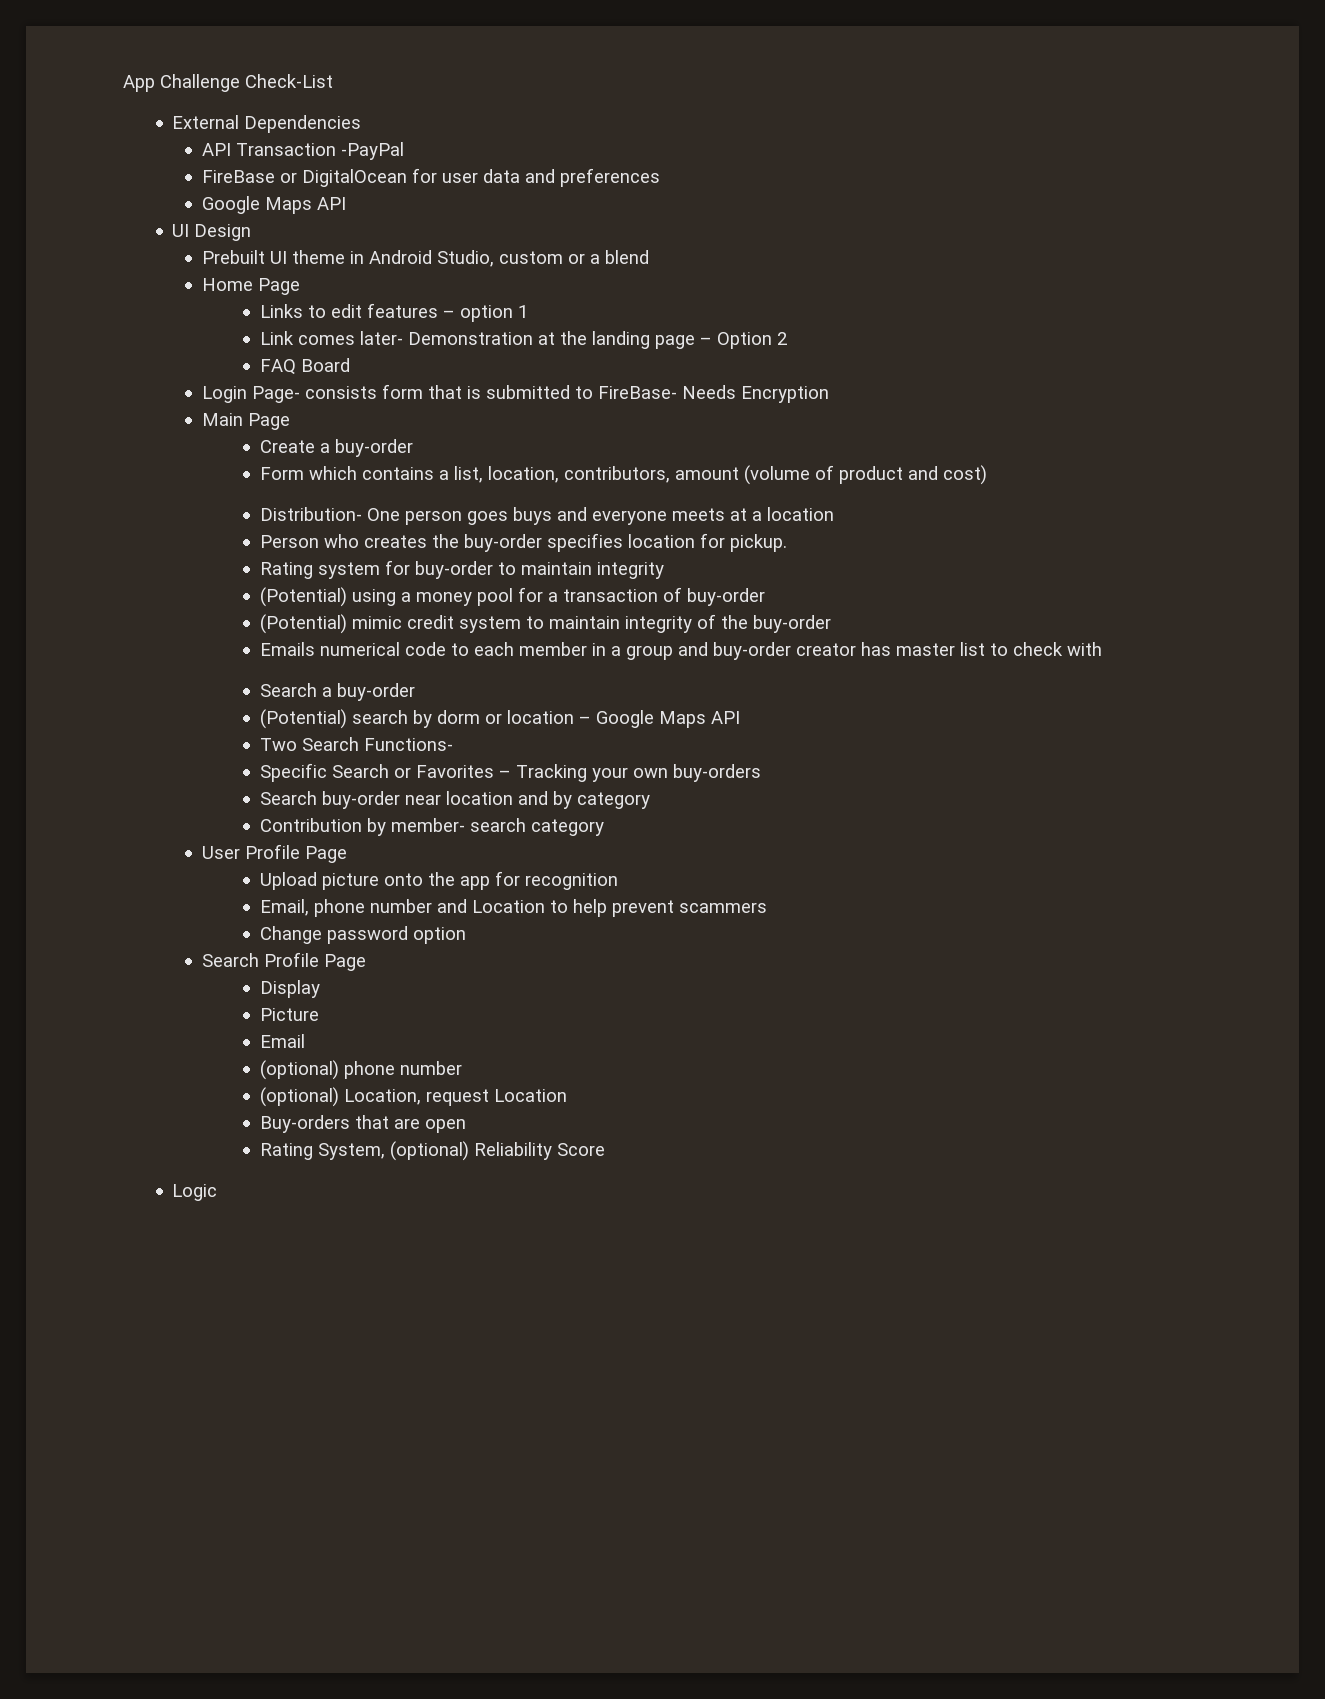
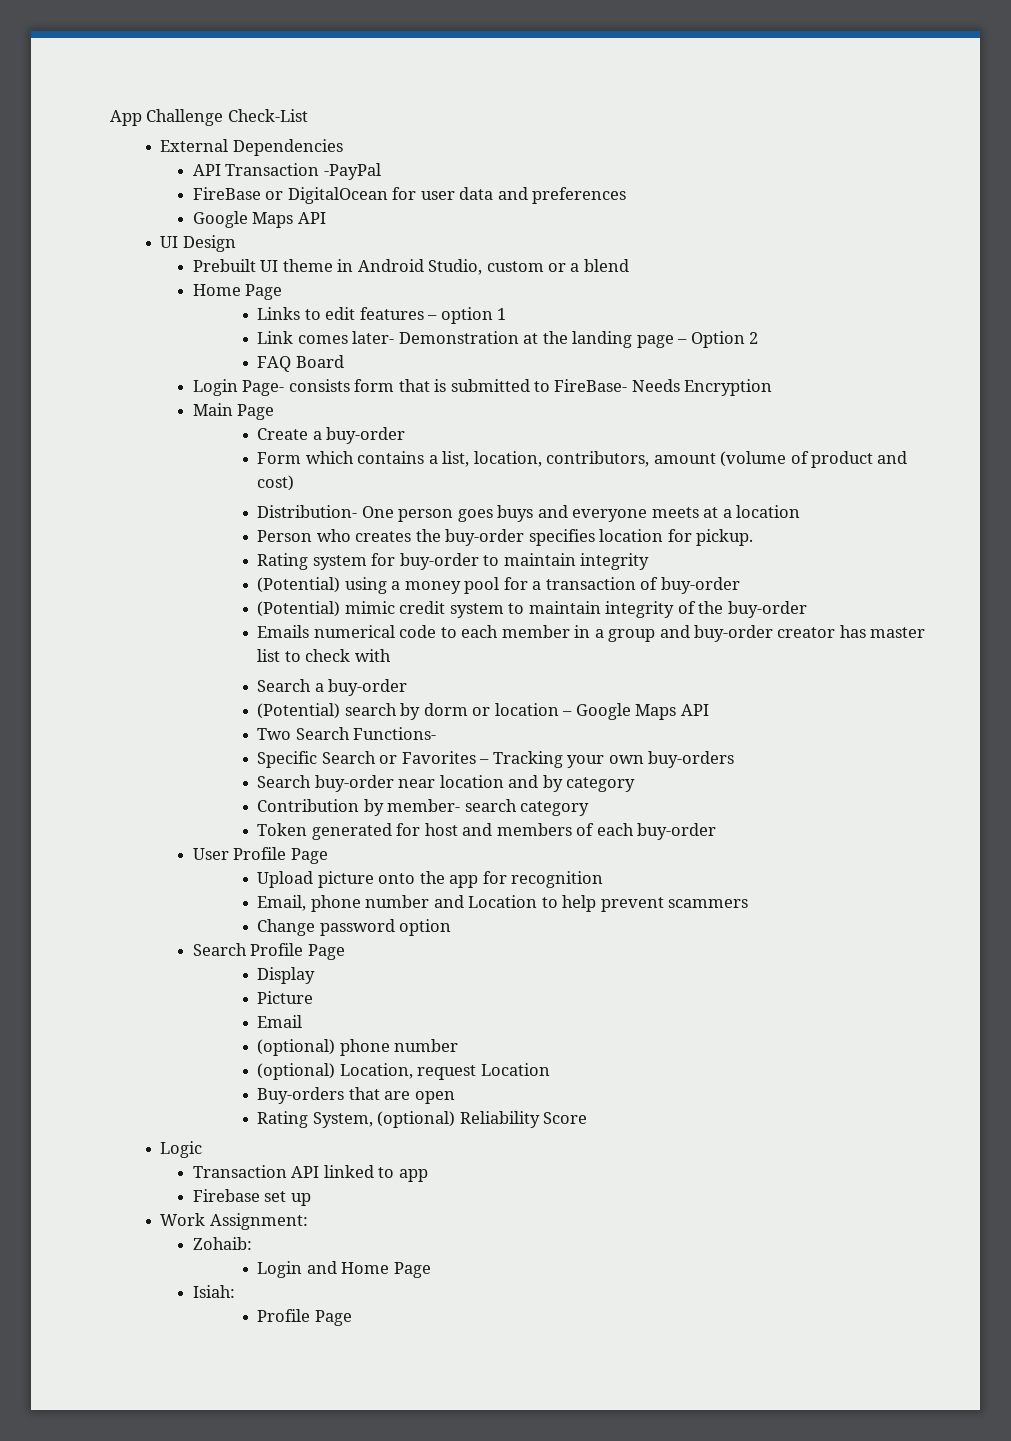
+ Token generated for host and members of each buy-order
+ Transaction API linked to app
+ Firebase set up
+ Work Assignment:
+ Zohaib:
+ Login and Home Page
+ Isiah:
+ Profile Page

